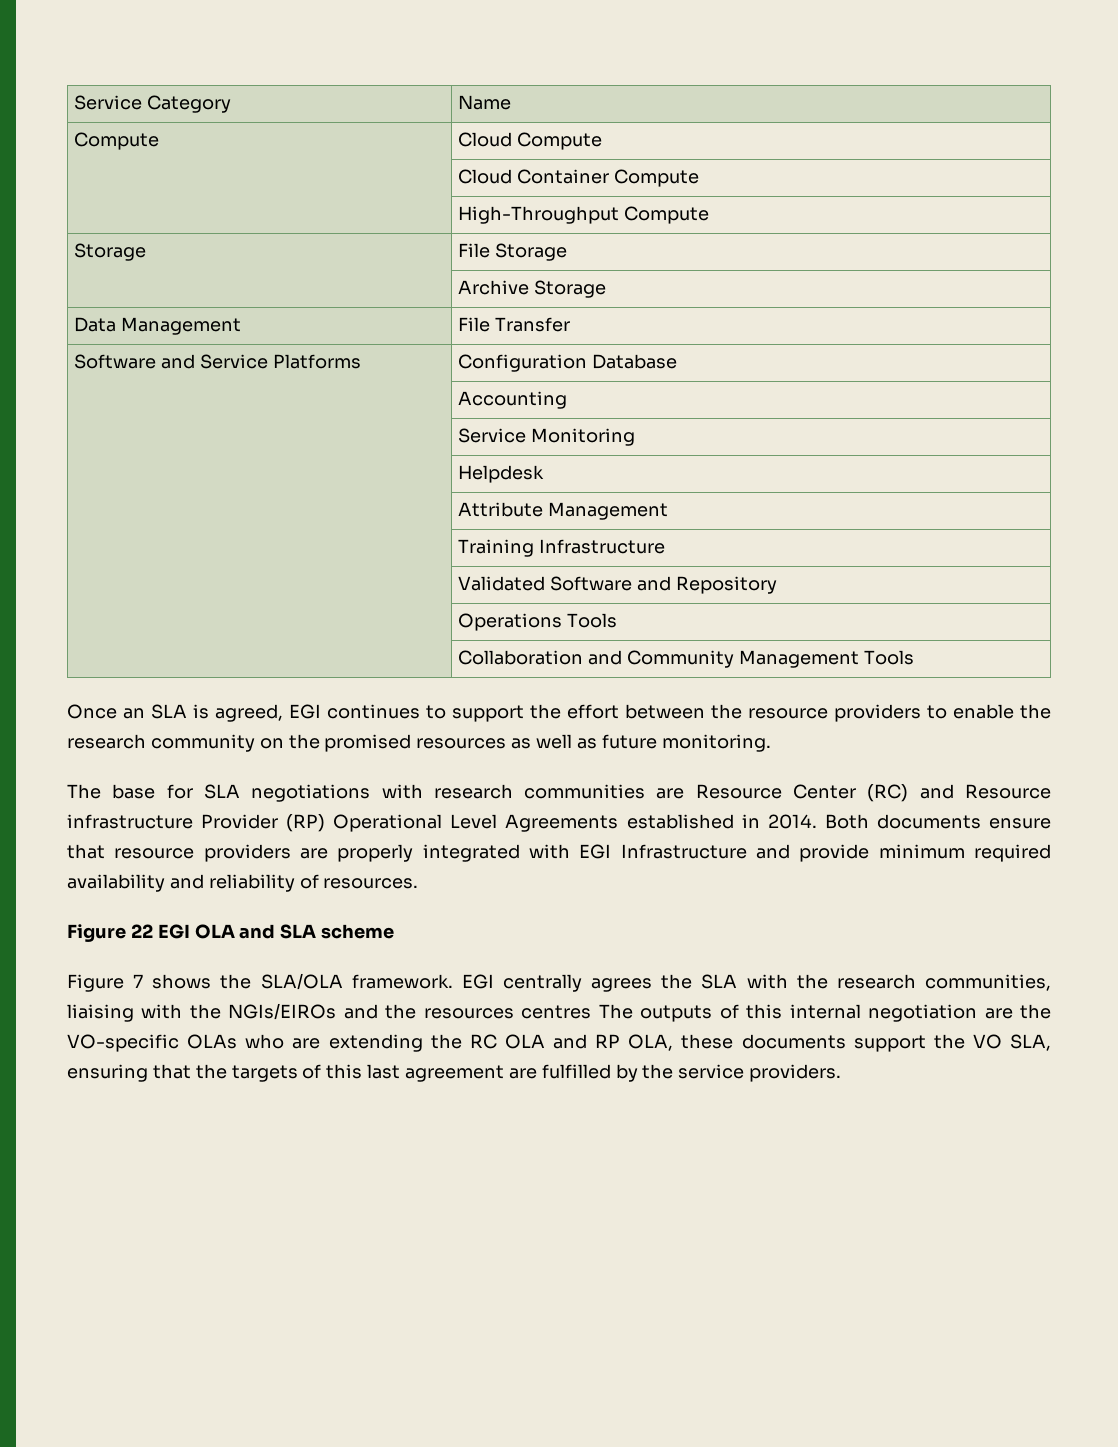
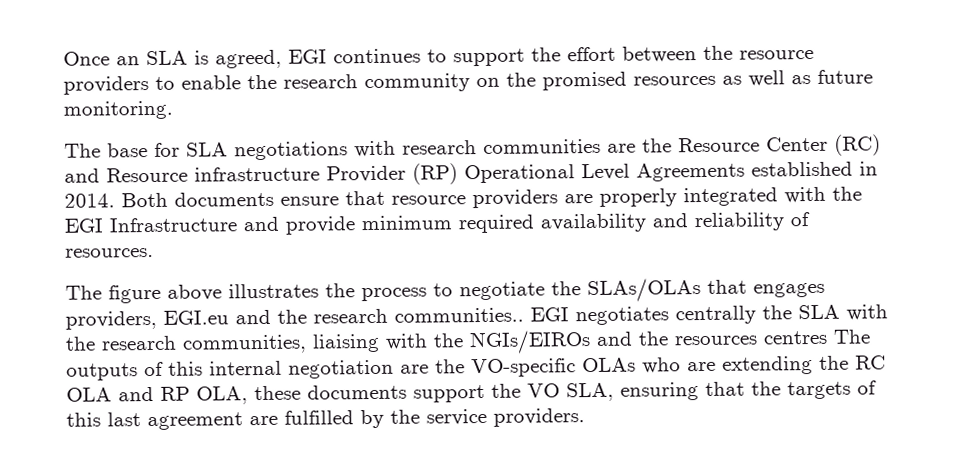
- Service Category | Name
- Compute | Cloud Compute
- | Cloud Container Compute
- | High-Throughput Compute
- Storage | File Storage
- | Archive Storage
- Data Management | File Transfer
- Software and Service Platforms | Configuration Database
- | Accounting
- | Service Monitoring
- | Helpdesk
- | Attribute Management
- | Training Infrastructure
- | Validated Software and Repository
- | Operations Tools
- | Collaboration and Community Management Tools
- The base for SLA negotiations with research communities are Resource Center (RC) and Resource infrastructure Provider (RP) Operational Level Agreements established in 2014.
+ The base for SLA negotiations with research communities are the Resource Center (RC) and Resource infrastructure Provider (RP) Operational Level Agreements established in 2014.
- Both documents ensure that resource providers are properly integrated with EGI Infrastructure and provide minimum required availability and reliability of resources.
+ Both documents ensure that resource providers are properly integrated with the EGI Infrastructure and provide minimum required availability and reliability of resources.
- Figure 22 EGI OLA and SLA scheme
- Figure 7 shows the SLA/OLA framework. EGI centrally agrees the SLA with the research communities, liaising with the NGIs/EIROs and the resources centres The outputs of this internal negotiation are the VO-specific OLAs who are extending the RC OLA and RP OLA, these documents support the VO SLA, ensuring that the targets of this last agreement are fulfilled by the service providers.
+ The figure above illustrates the process to negotiate the SLAs/OLAs that engages providers, EGI.eu and the research communities.. EGI negotiates centrally the SLA with the research communities, liaising with the NGIs/EIROs and the resources centres The outputs of this internal negotiation are the VO-specific OLAs who are extending the RC OLA and RP OLA, these documents support the VO SLA, ensuring that the targets of this last agreement are fulfilled by the service providers.

